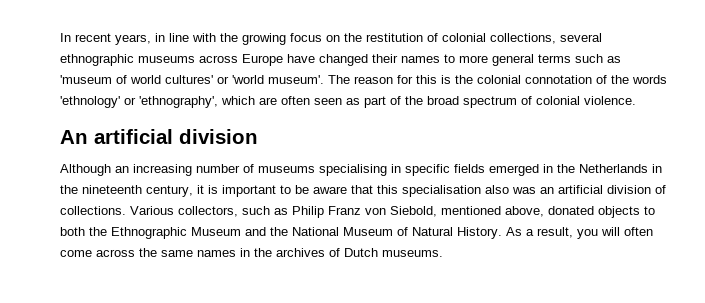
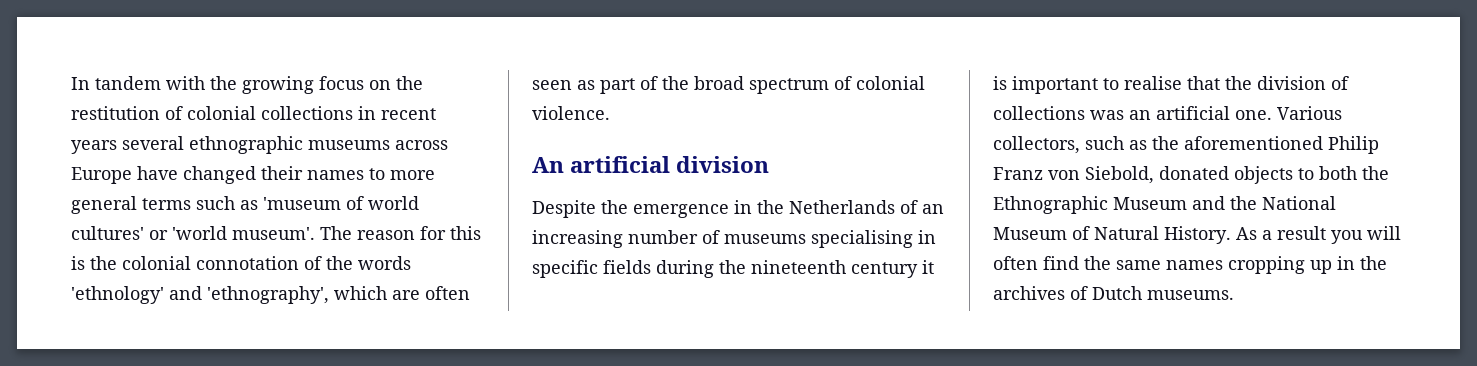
- In recent years, in line with the growing focus on the restitution of colonial collections, several ethnographic museums across Europe have changed their names to more general terms such as 'museum of world cultures' or 'world museum'.
+ In tandem with the growing focus on the restitution of colonial collections in recent years several ethnographic museums across Europe have changed their names to more general terms such as 'museum of world cultures' or 'world museum'.
- The reason for this is the colonial connotation of the words 'ethnology' or 'ethnography', which are often seen as part of the broad spectrum of colonial violence.
+ The reason for this is the colonial connotation of the words 'ethnology' and 'ethnography', which are often seen as part of the broad spectrum of colonial violence.
- Although an increasing number of museums specialising in specific fields emerged in the Netherlands in the nineteenth century, it is important to be aware that this specialisation also was an artificial division of collections.
+ Despite the emergence in the Netherlands of an increasing number of museums specialising in specific fields during the nineteenth century it is important to realise that the division of collections was an artificial one.
- Various collectors, such as Philip Franz von Siebold, mentioned above, donated objects to both the Ethnographic Museum and the National Museum of Natural History.
+ Various collectors, such as the aforementioned Philip Franz von Siebold, donated objects to both the Ethnographic Museum and the National Museum of Natural History.
- As a result, you will often come across the same names in the archives of Dutch museums.
+ As a result you will often find the same names cropping up in the archives of Dutch museums.

